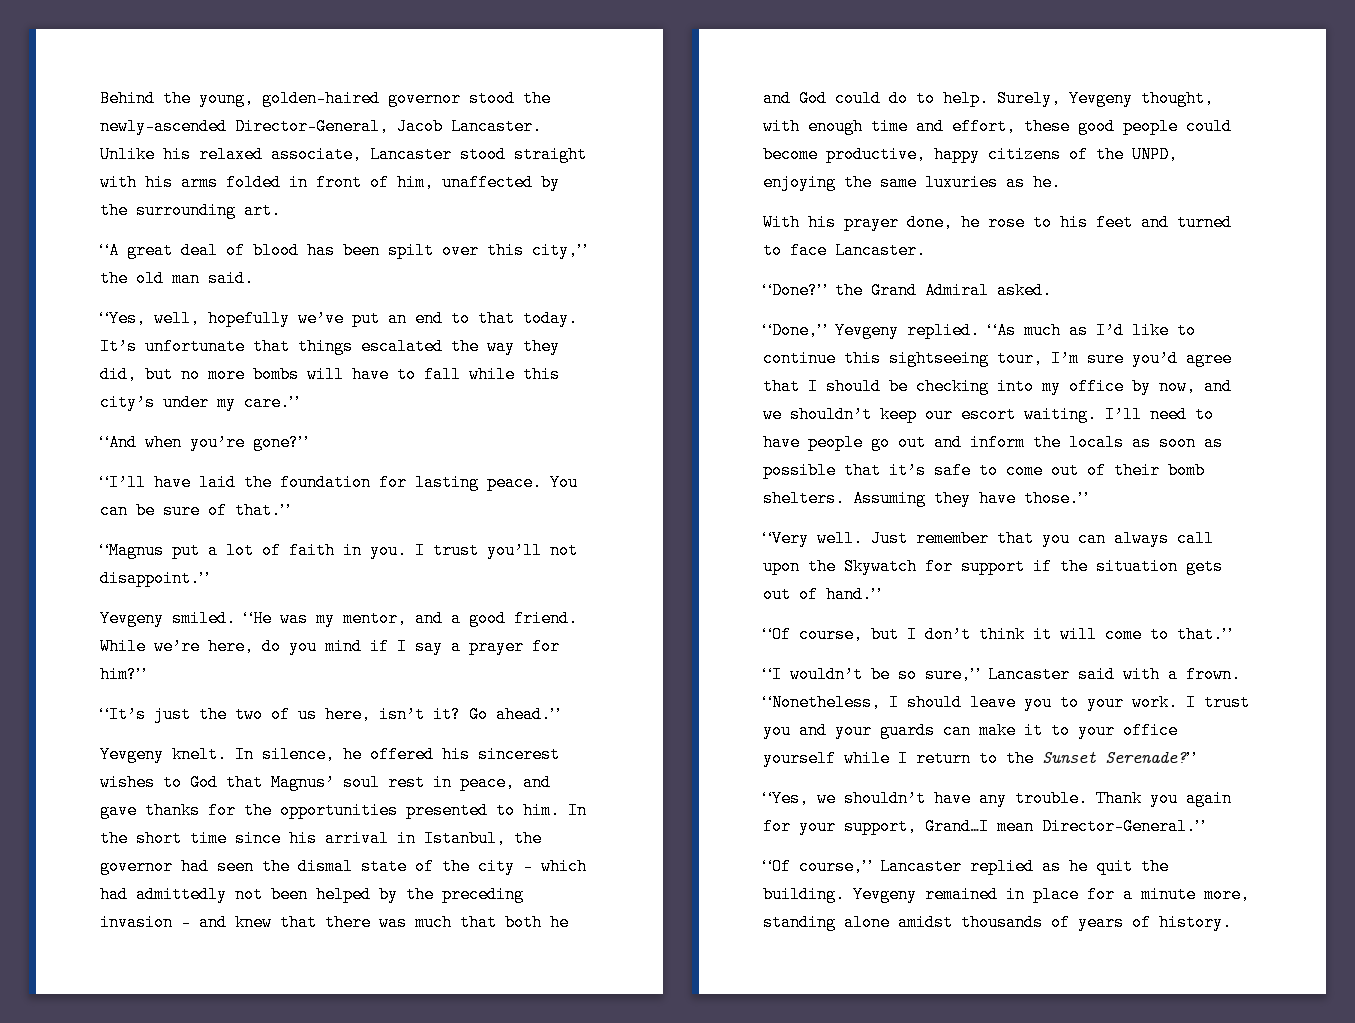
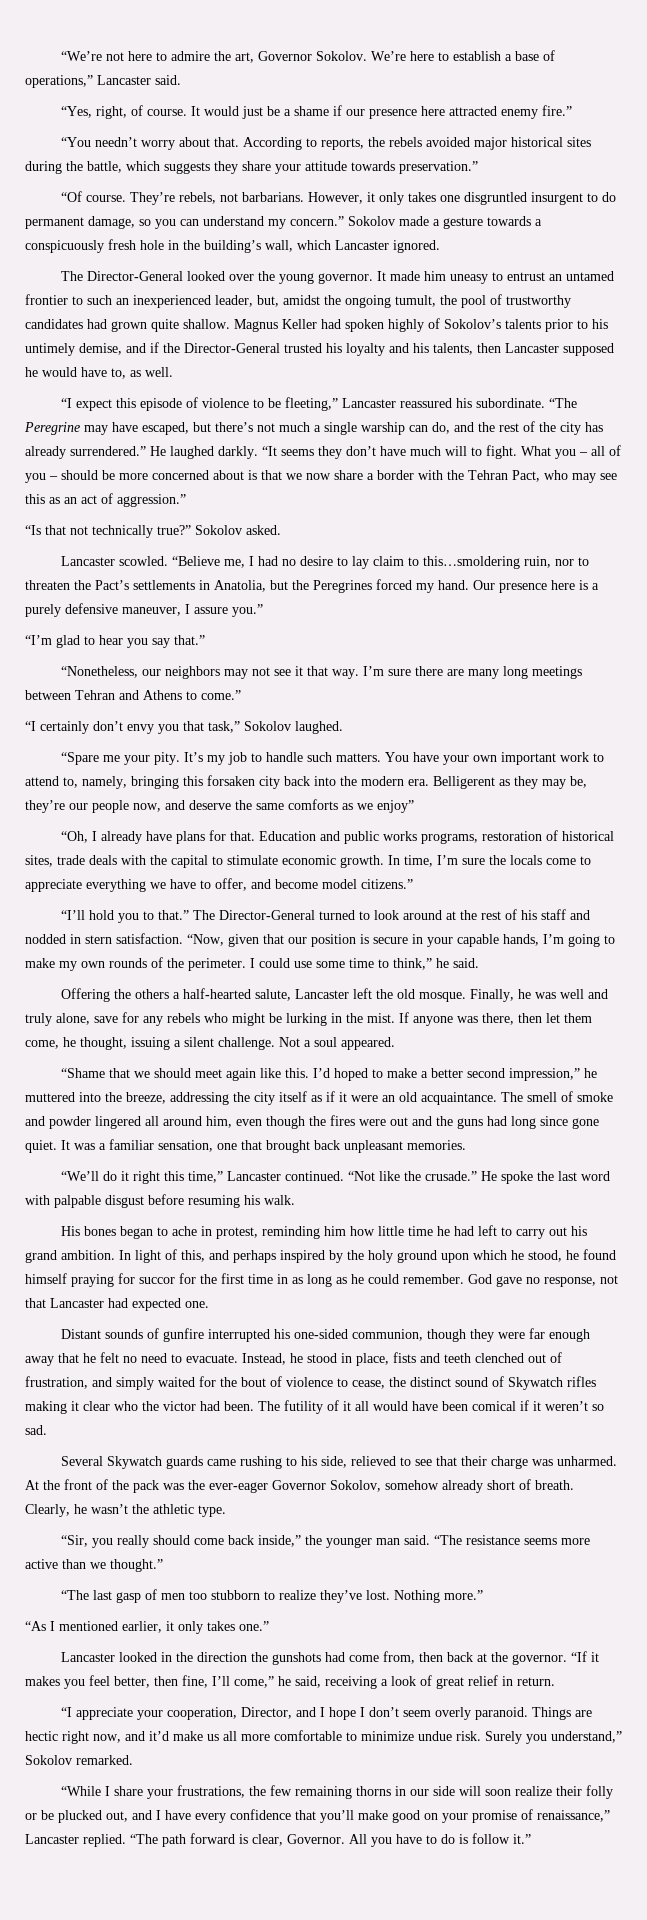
- Behind the young, golden-haired governor stood the newly-ascended Director-General, Jacob Lancaster. Unlike his relaxed associate, Lancaster stood straight with his arms folded in front of him, unaffected by the surrounding art.
- “A great deal of blood has been spilt over this city,” the old man said.
- “Yes, well, hopefully we’ve put an end to that today. It’s unfortunate that things escalated the way they did, but no more bombs will have to fall while this city’s under my care.”
- “And when you’re gone?”
- “I’ll have laid the foundation for lasting peace. You can be sure of that.”
- “Magnus put a lot of faith in you. I trust you’ll not disappoint.”
- Yevgeny smiled. “He was my mentor, and a good friend. While we’re here, do you mind if I say a prayer for him?”
- “It’s just the two of us here, isn’t it? Go ahead.”
- Yevgeny knelt. In silence, he offered his sincerest wishes to God that Magnus’ soul rest in peace, and gave thanks for the opportunities presented to him. In the short time since his arrival in Istanbul, the governor had seen the dismal state of the city – which had admittedly not been helped by the preceding invasion – and knew that there was much that both he and God could do to help. Surely, Yevgeny thought, with enough time and effort, these good people could become productive, happy citizens of the UNPD, enjoying the same luxuries as he.
- With his prayer done, he rose to his feet and turned to face Lancaster.
- “Done?” the Grand Admiral asked.
- “Done,” Yevgeny replied. “As much as I’d like to continue this sightseeing tour, I’m sure you’d agree that I should be checking into my office by now, and we shouldn’t keep our escort waiting. I’ll need to have people go out and inform the locals as soon as possible that it’s safe to come out of their bomb shelters. Assuming they have those.”
- “Very well. Just remember that you can always call upon the Skywatch for support if the situation gets out of hand.”
- “Of course, but I don’t think it will come to that.”
- “I wouldn’t be so sure,” Lancaster said with a frown. “Nonetheless, I should leave you to your work. I trust you and your guards can make it to your office yourself while I return to the Sunset Serenade?”
- “Yes, we shouldn’t have any trouble. Thank you again for your support, Grand…I mean Director-General.”
- “Of course,” Lancaster replied as he quit the building. Yevgeny remained in place for a minute more, standing alone amidst thousands of years of history.
+ “We’re not here to admire the art, Governor Sokolov. We’re here to establish a base of operations,” Lancaster said.
+ “Yes, right, of course. It would just be a shame if our presence here attracted enemy fire.”
+ “You needn’t worry about that. According to reports, the rebels avoided major historical sites during the battle, which suggests they share your attitude towards preservation.”
+ “Of course. They’re rebels, not barbarians. However, it only takes one disgruntled insurgent to do permanent damage, so you can understand my concern.” Sokolov made a gesture towards a conspicuously fresh hole in the building’s wall, which Lancaster ignored.
+ The Director-General looked over the young governor. It made him uneasy to entrust an untamed frontier to such an inexperienced leader, but, amidst the ongoing tumult, the pool of trustworthy candidates had grown quite shallow. Magnus Keller had spoken highly of Sokolov’s talents prior to his untimely demise, and if the Director-General trusted his loyalty and his talents, then Lancaster supposed he would have to, as well.
+ “I expect this episode of violence to be fleeting,” Lancaster reassured his subordinate. “The Peregrine may have escaped, but there’s not much a single warship can do, and the rest of the city has already surrendered.” He laughed darkly. “It seems they don’t have much will to fight. What you – all of you – should be more concerned about is that we now share a border with the Tehran Pact, who may see this as an act of aggression.”
+ “Is that not technically true?” Sokolov asked.
+ Lancaster scowled. “Believe me, I had no desire to lay claim to this…smoldering ruin, nor to threaten the Pact’s settlements in Anatolia, but the Peregrines forced my hand. Our presence here is a purely defensive maneuver, I assure you.”
+ “I’m glad to hear you say that.”
+ “Nonetheless, our neighbors may not see it that way. I’m sure there are many long meetings between Tehran and Athens to come.”
+ “I certainly don’t envy you that task,” Sokolov laughed.
+ “Spare me your pity. It’s my job to handle such matters. You have your own important work to attend to, namely, bringing this forsaken city back into the modern era. Belligerent as they may be, they’re our people now, and deserve the same comforts as we enjoy”
+ “Oh, I already have plans for that. Education and public works programs, restoration of historical sites, trade deals with the capital to stimulate economic growth. In time, I’m sure the locals come to appreciate everything we have to offer, and become model citizens.”
+ “I’ll hold you to that.” The Director-General turned to look around at the rest of his staff and nodded in stern satisfaction. “Now, given that our position is secure in your capable hands, I’m going to make my own rounds of the perimeter. I could use some time to think,” he said.
+ Offering the others a half-hearted salute, Lancaster left the old mosque. Finally, he was well and truly alone, save for any rebels who might be lurking in the mist. If anyone was there, then let them come, he thought, issuing a silent challenge. Not a soul appeared.
+ “Shame that we should meet again like this. I’d hoped to make a better second impression,” he muttered into the breeze, addressing the city itself as if it were an old acquaintance. The smell of smoke and powder lingered all around him, even though the fires were out and the guns had long since gone quiet. It was a familiar sensation, one that brought back unpleasant memories.
+ “We’ll do it right this time,” Lancaster continued. “Not like the crusade.” He spoke the last word with palpable disgust before resuming his walk.
+ His bones began to ache in protest, reminding him how little time he had left to carry out his grand ambition. In light of this, and perhaps inspired by the holy ground upon which he stood, he found himself praying for succor for the first time in as long as he could remember. God gave no response, not that Lancaster had expected one.
+ Distant sounds of gunfire interrupted his one-sided communion, though they were far enough away that he felt no need to evacuate. Instead, he stood in place, fists and teeth clenched out of frustration, and simply waited for the bout of violence to cease, the distinct sound of Skywatch rifles making it clear who the victor had been. The futility of it all would have been comical if it weren’t so sad.
+ Several Skywatch guards came rushing to his side, relieved to see that their charge was unharmed. At the front of the pack was the ever-eager Governor Sokolov, somehow already short of breath. Clearly, he wasn’t the athletic type.
+ “Sir, you really should come back inside,” the younger man said. “The resistance seems more active than we thought.”
+ “The last gasp of men too stubborn to realize they’ve lost. Nothing more.”
+ “As I mentioned earlier, it only takes one.”
+ Lancaster looked in the direction the gunshots had come from, then back at the governor. “If it makes you feel better, then fine, I’ll come,” he said, receiving a look of great relief in return.
+ “I appreciate your cooperation, Director, and I hope I don’t seem overly paranoid. Things are hectic right now, and it’d make us all more comfortable to minimize undue risk. Surely you understand,” Sokolov remarked.
+ “While I share your frustrations, the few remaining thorns in our side will soon realize their folly or be plucked out, and I have every confidence that you’ll make good on your promise of renaissance,” Lancaster replied. “The path forward is clear, Governor. All you have to do is follow it.”

